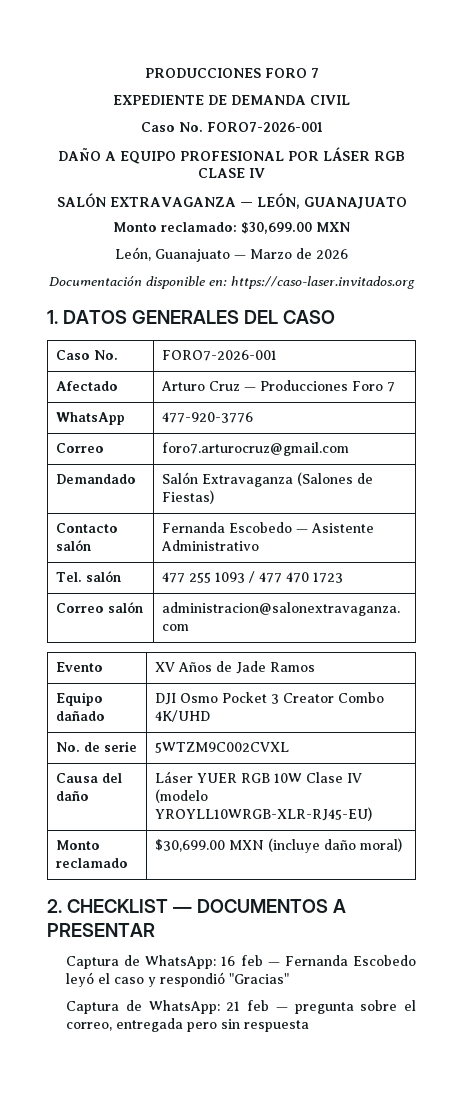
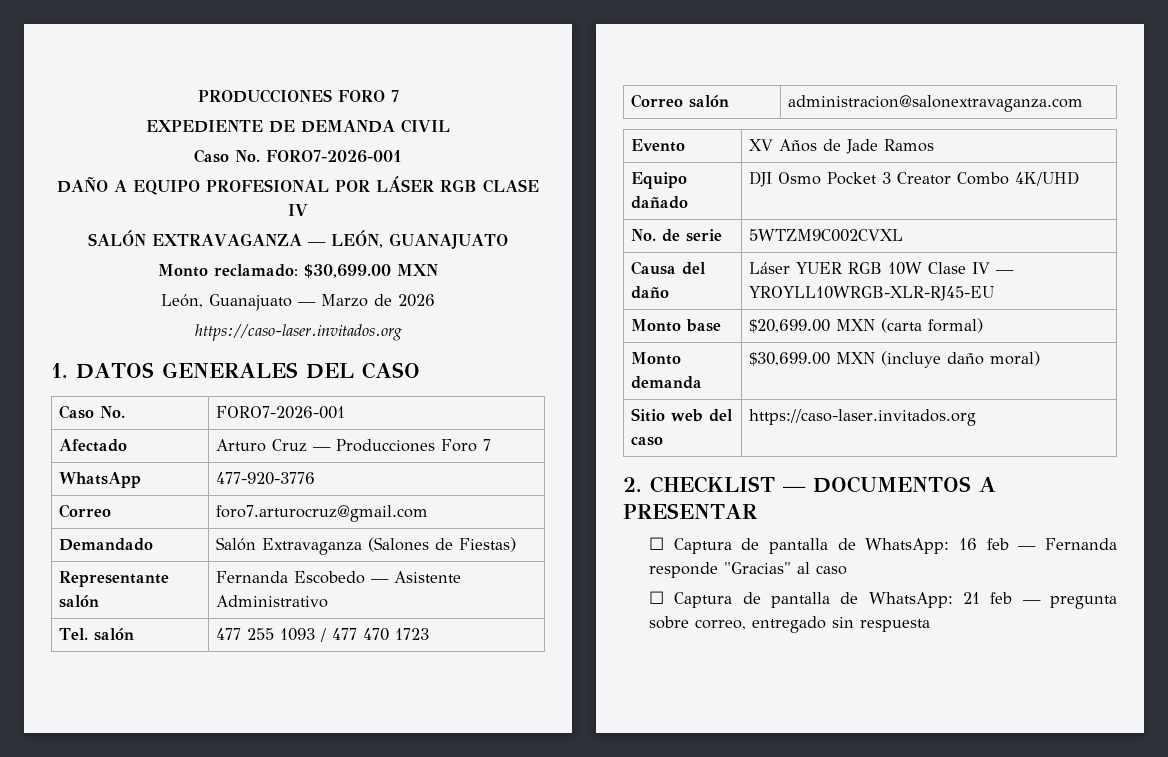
  León, Guanajuato — Marzo de 2026
- Documentación disponible en: https://caso-laser.invitados.org
+ https://caso-laser.invitados.org
- Contacto salón | Fernanda Escobedo — Asistente Administrativo
+ Representante salón | Fernanda Escobedo — Asistente Administrativo
- Causa del daño | Láser YUER RGB 10W Clase IV (modelo YROYLL10WRGB-XLR-RJ45-EU)
- Monto reclamado | $30,699.00 MXN (incluye daño moral)
+ Causa del daño | Láser YUER RGB 10W Clase IV — YROYLL10WRGB-XLR-RJ45-EU
+ Monto base | $20,699.00 MXN (carta formal)
+ Monto demanda | $30,699.00 MXN (incluye daño moral)
+ Sitio web del caso | https://caso-laser.invitados.org
- Captura de WhatsApp: 16 feb — Fernanda Escobedo leyó el caso y respondió "Gracias"
- Captura de WhatsApp: 21 feb — pregunta sobre el correo, entregada pero sin respuesta
+ ☐ Captura de pantalla de WhatsApp: 16 feb — Fernanda responde "Gracias" al caso
+ ☐ Captura de pantalla de WhatsApp: 21 feb — pregunta sobre correo, entregado sin respuesta

